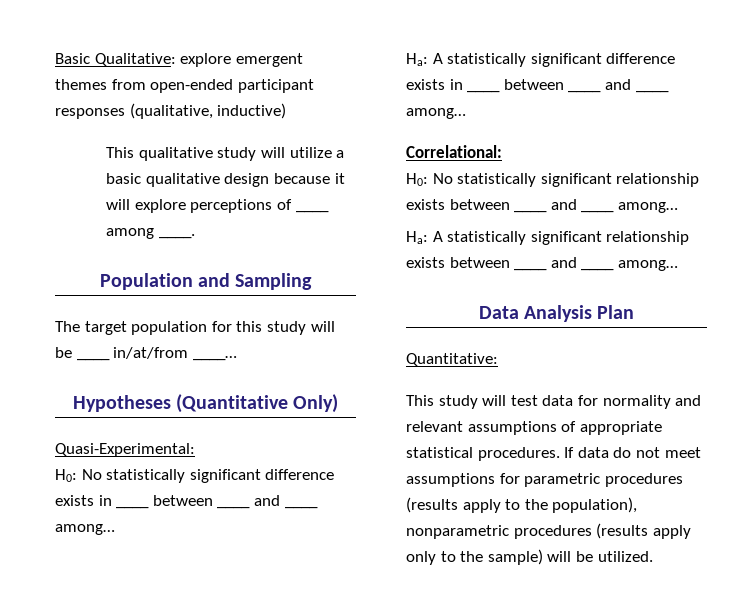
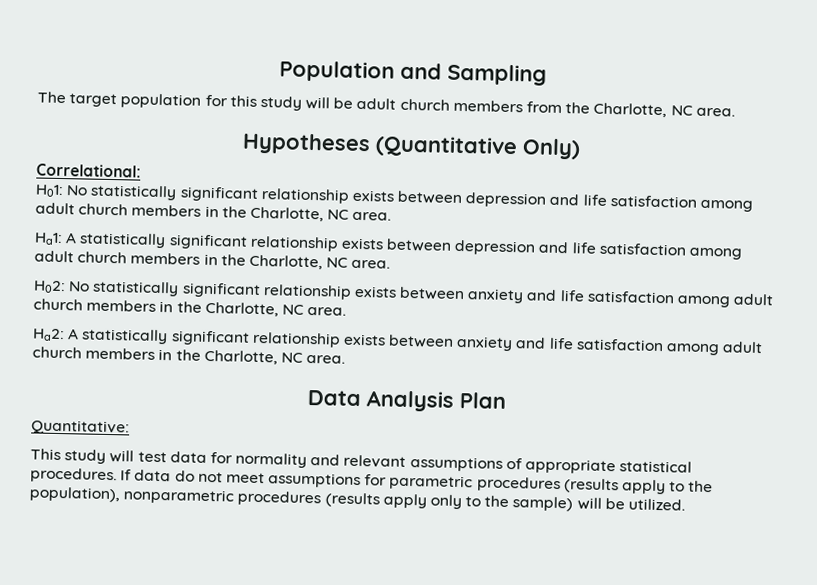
- Basic Qualitative: explore emergent themes from open-ended participant responses (qualitative, inductive)
- This qualitative study will utilize a basic qualitative design because it will explore perceptions of ____ among ____.
- The target population for this study will be ____ in/at/from ____…
+ The target population for this study will be adult church members from the Charlotte, NC area.
  Hypotheses (Quantitative Only)
- Quasi-Experimental:
- H0: No statistically significant difference exists in ____ between ____ and ____ among…
- Ha: A statistically significant difference exists in ____ between ____ and ____ among…
- H0: No statistically significant relationship exists between ____ and ____ among…
- Ha: A statistically significant relationship exists between ____ and ____ among…
+ H01: No statistically significant relationship exists between depression and life satisfaction among adult church members in the Charlotte, NC area.
+ Ha1: A statistically significant relationship exists between depression and life satisfaction among adult church members in the Charlotte, NC area.
+ H02: No statistically significant relationship exists between anxiety and life satisfaction among adult church members in the Charlotte, NC area.
+ Ha2: A statistically significant relationship exists between anxiety and life satisfaction among adult church members in the Charlotte, NC area.

